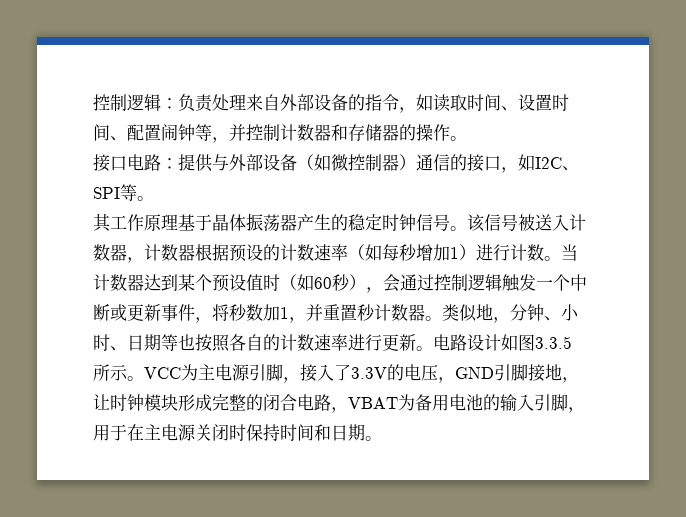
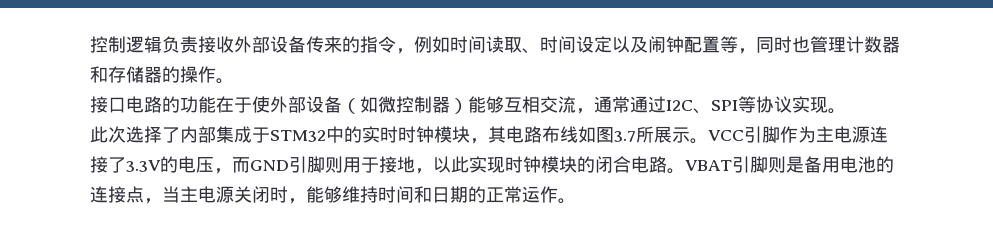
- 控制逻辑：负责处理来自外部设备的指令，如读取时间、设置时间、配置闹钟等，并控制计数器和存储器的操作。
+ 控制逻辑负责接收外部设备传来的指令，例如时间读取、时间设定以及闹钟配置等，同时也管理计数器和存储器的操作。
- 接口电路：提供与外部设备（如微控制器）通信的接口，如I2C、SPI等。
- 其工作原理基于晶体振荡器产生的稳定时钟信号。该信号被送入计数器，计数器根据预设的计数速率（如每秒增加1）进行计数。当计数器达到某个预设值时（如60秒），会通过控制逻辑触发一个中断或更新事件，将秒数加1，并重置秒计数器。类似地，分钟、小时、日期等也按照各自的计数速率进行更新。电路设计如图3.3.5所示。
+ 接口电路的功能在于使外部设备（如微控制器）能够互相交流，通常通过I2C、SPI等协议实现。
+ 此次选择了内部集成于STM32中的实时时钟模块，其电路布线如图3.7所展示。
- VCC为主电源引脚，接入了3.3V的电压，GND引脚接地，让时钟模块形成完整的闭合电路，VBAT为备用电池的输入引脚，用于在主电源关闭时保持时间和日期。
+ VCC引脚作为主电源连接了3.3V的电压，而GND引脚则用于接地，以此实现时钟模块的闭合电路。VBAT引脚则是备用电池的连接点，当主电源关闭时，能够维持时间和日期的正常运作。

